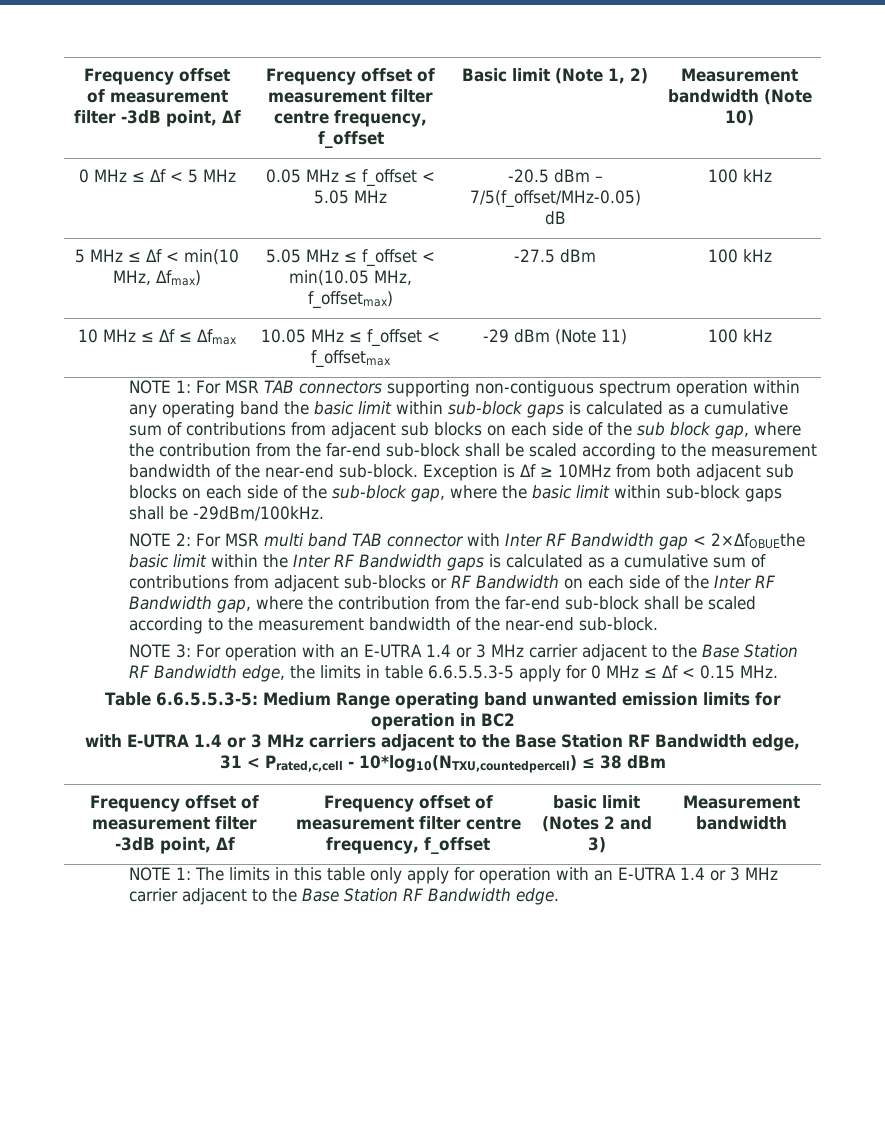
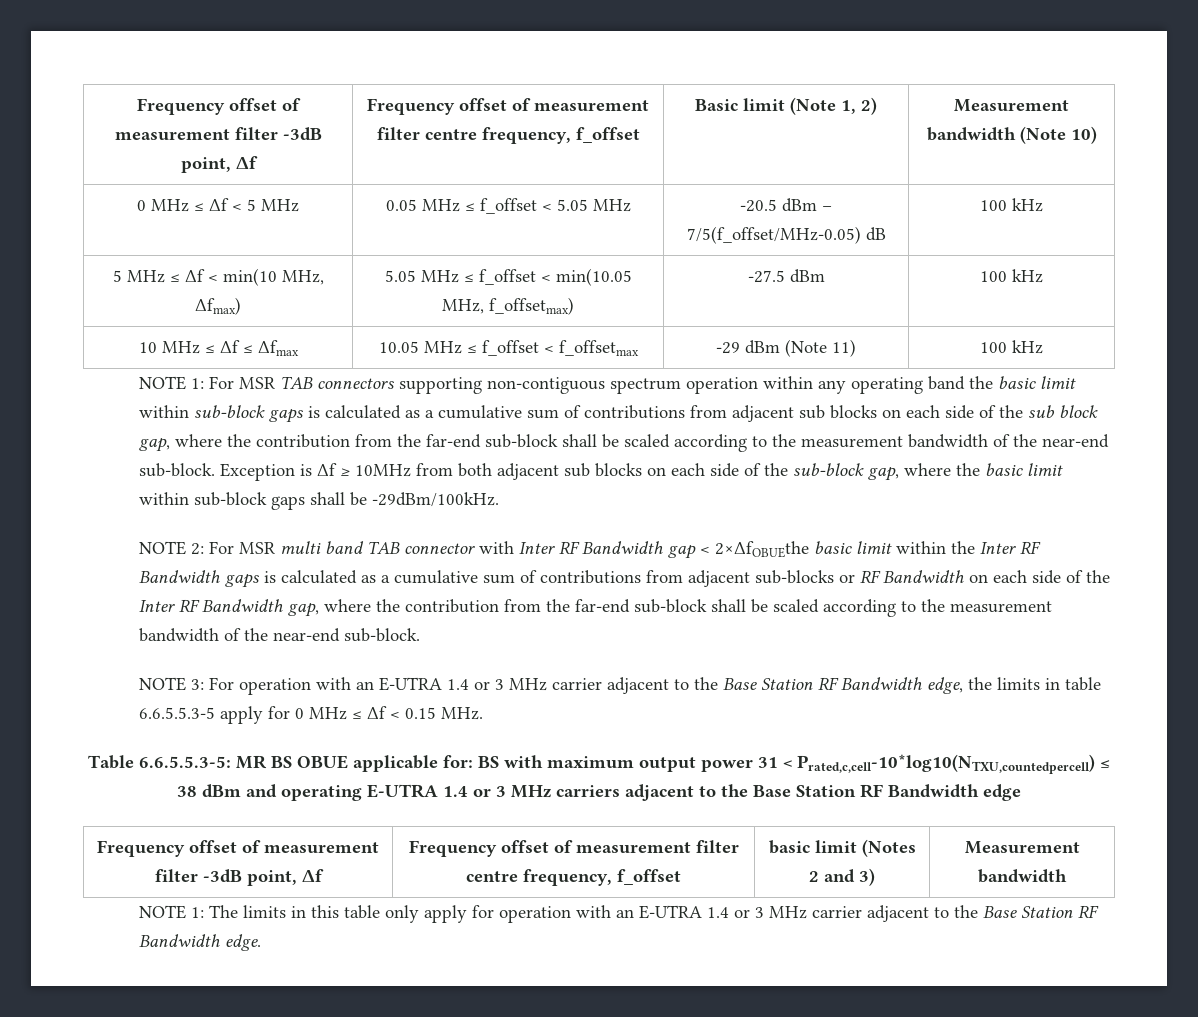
- Table 6.6.5.5.3-5: Medium Range operating band unwanted emission limits for operation in BC2
- with E-UTRA 1.4 or 3 MHz carriers adjacent to the Base Station RF Bandwidth edge,
- 31 < Prated,c,cell - 10*log10(NTXU,countedpercell) ≤ 38 dBm
+ Table 6.6.5.5.3-5: MR BS OBUE applicable for: BS with maximum output power 31 < Prated,c,cell-10*log10(NTXU,countedpercell) ≤ 38 dBm and operating E-UTRA 1.4 or 3 MHz carriers adjacent to the Base Station RF Bandwidth edge

